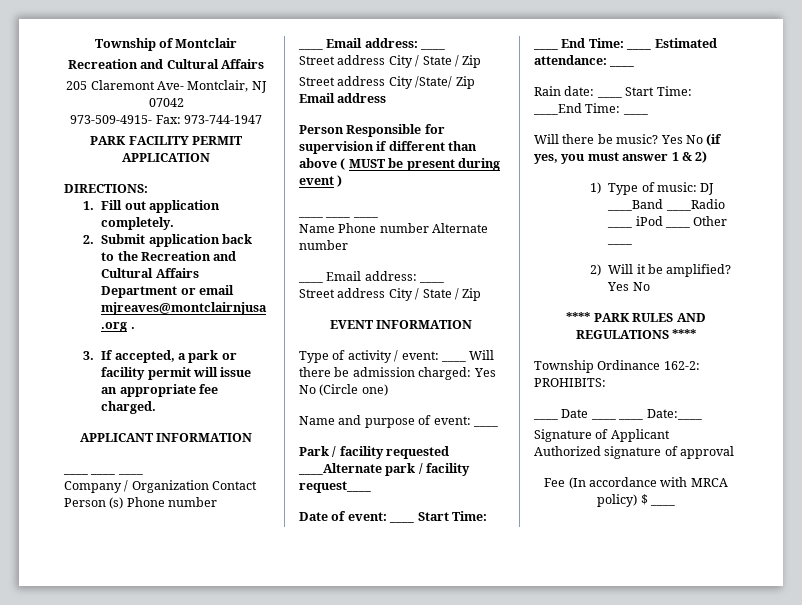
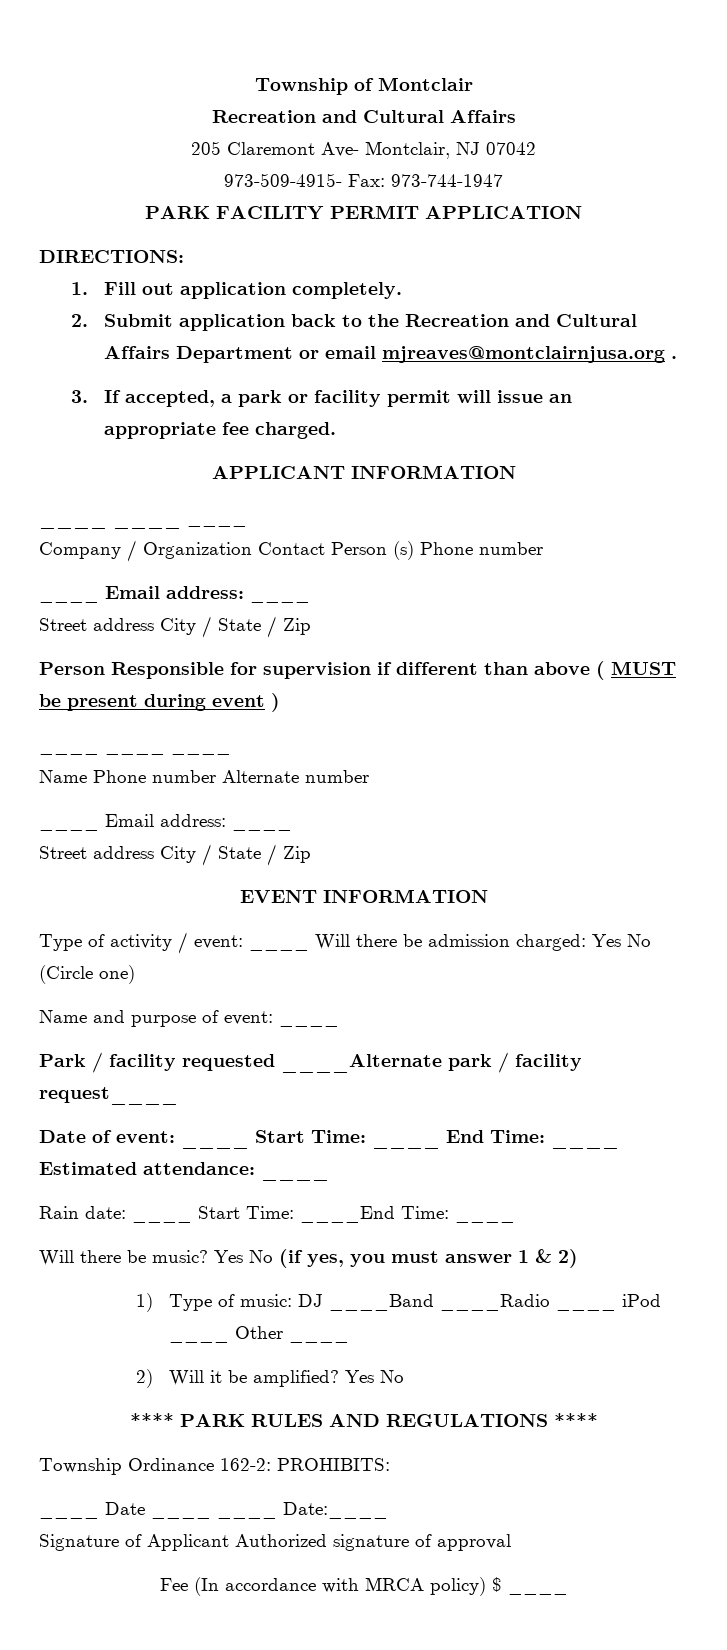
- Street address City /State/ Zip Email address

